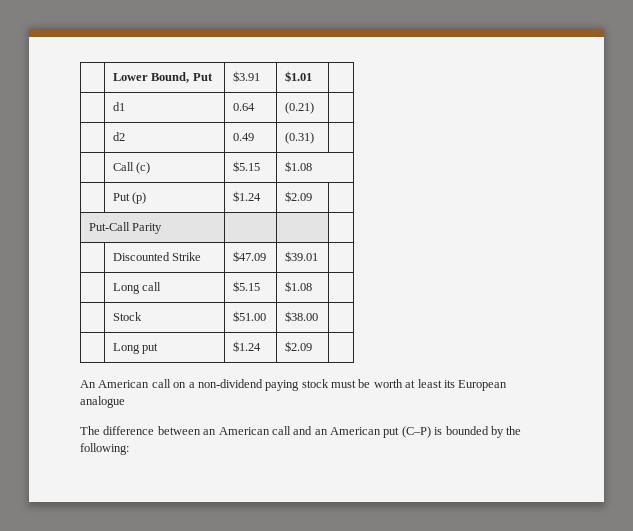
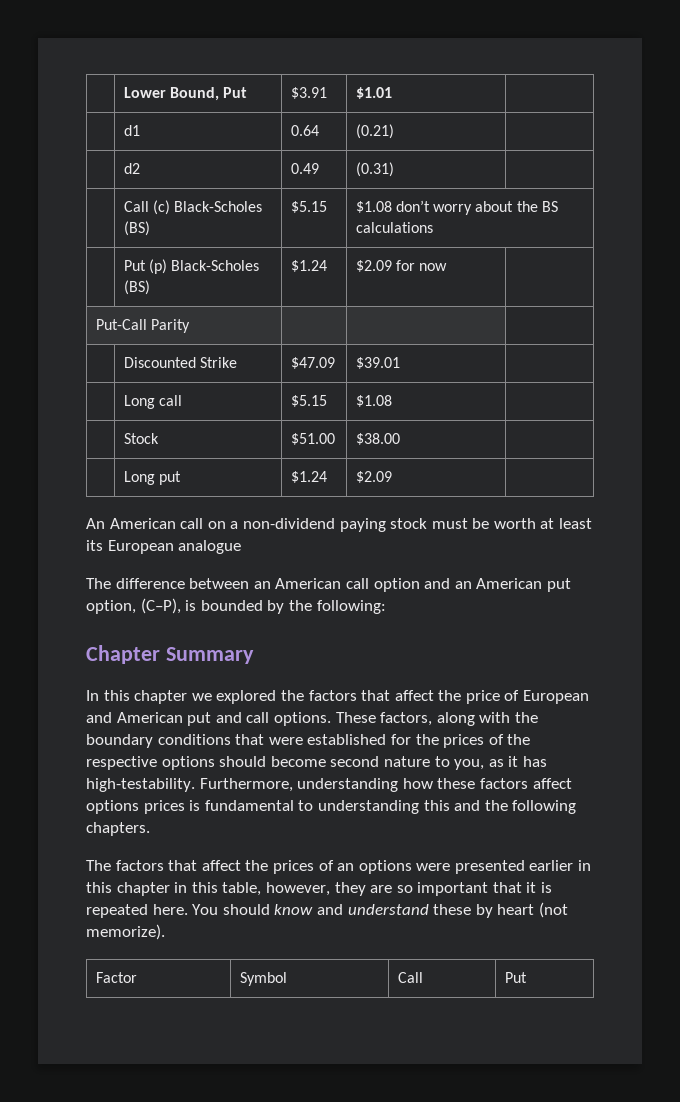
- | Call (c) | $5.15 | $1.08
+ | Call (c) Black-Scholes (BS) | $5.15 | $1.08 don’t worry about the BS calculations
- | Put (p) | $1.24 | $2.09 |
+ | Put (p) Black-Scholes (BS) | $1.24 | $2.09 for now |
- The difference between an American call and an American put (C–P) is bounded by the following:
+ The difference between an American call option and an American put option, (C–P), is bounded by the following:
+ Chapter Summary
+ In this chapter we explored the factors that affect the price of European and American put and call options. These factors, along with the boundary conditions that were established for the prices of the respective options should become second nature to you, as it has high-testability. Furthermore, understanding how these factors affect options prices is fundamental to understanding this and the following chapters.
+ The factors that affect the prices of an options were presented earlier in this chapter in this table, however, they are so important that it is repeated here. You should know and understand these by heart (not memorize).
+ Factor | Symbol | Call | Put

